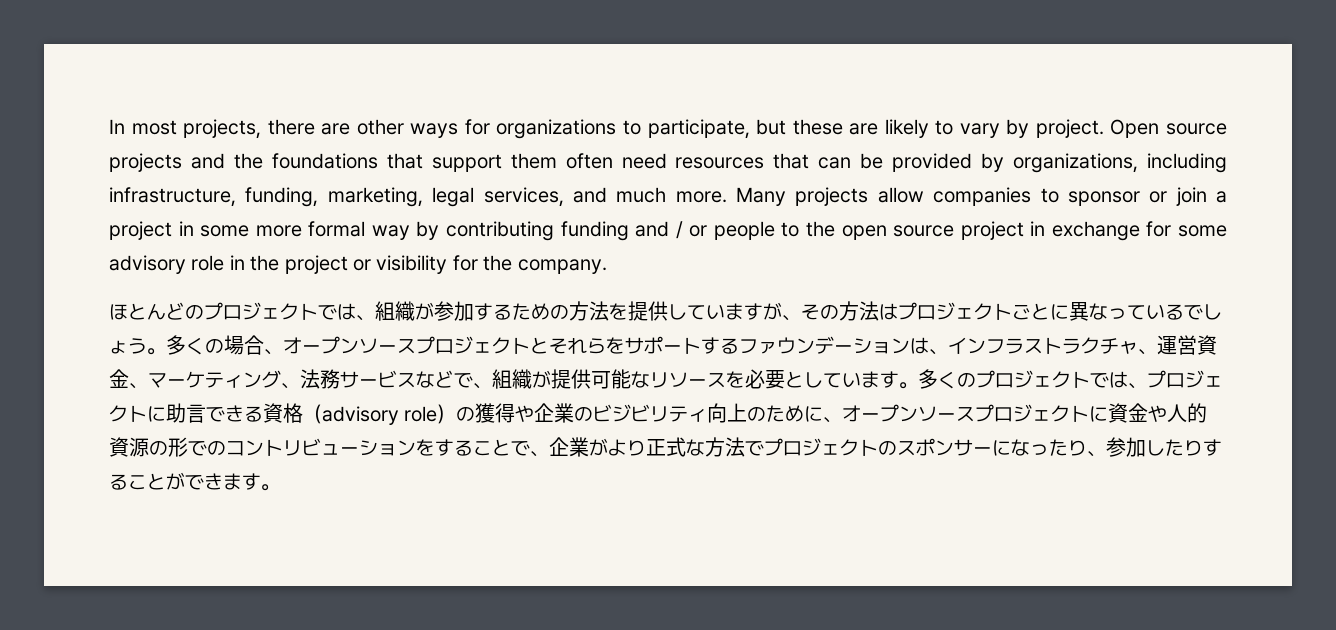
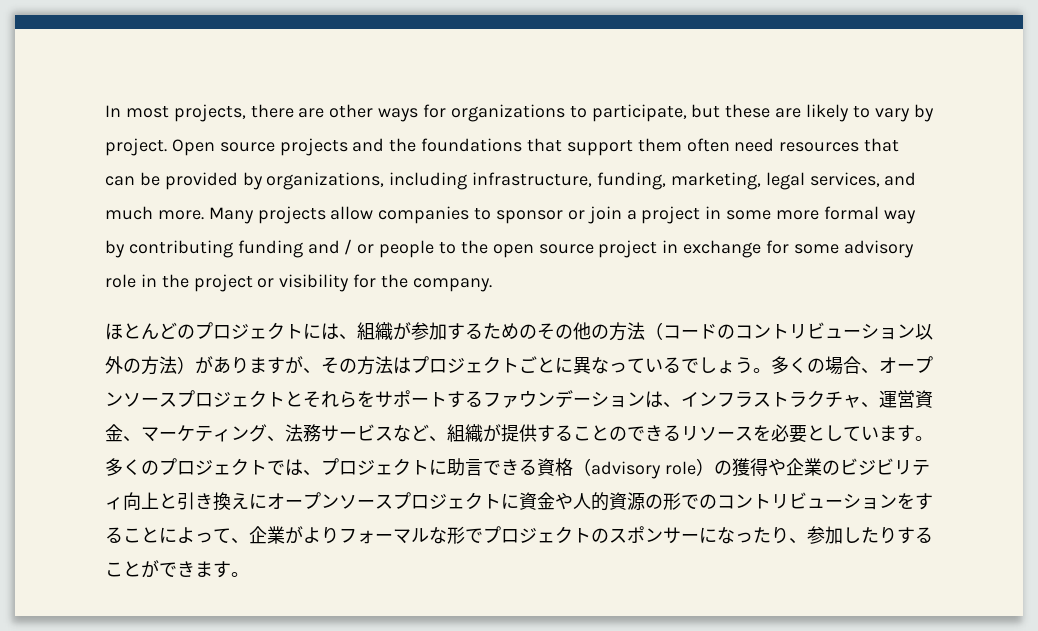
- ほとんどのプロジェクトでは、組織が参加するための方法を提供していますが、その方法はプロジェクトごとに異なっているでしょう。
+ ほとんどのプロジェクトには、組織が参加するためのその他の方法（コードのコントリビューション以外の方法）がありますが、その方法はプロジェクトごとに異なっているでしょう。
- 多くの場合、オープンソースプロジェクトとそれらをサポートするファウンデーションは、インフラストラクチャ、運営資金、マーケティング、法務サービスなどで、組織が提供可能なリソースを必要としています。
+ 多くの場合、オープンソースプロジェクトとそれらをサポートするファウンデーションは、インフラストラクチャ、運営資金、マーケティング、法務サービスなど、組織が提供することのできるリソースを必要としています。
- 多くのプロジェクトでは、プロジェクトに助言できる資格（advisory role）の獲得や企業のビジビリティ向上のために、オープンソースプロジェクトに資金や人的資源の形でのコントリビューションをすることで、企業がより正式な方法でプロジェクトのスポンサーになったり、参加したりすることができます。
+ 多くのプロジェクトでは、プロジェクトに助言できる資格（advisory role）の獲得や企業のビジビリティ向上と引き換えにオープンソースプロジェクトに資金や人的資源の形でのコントリビューションをすることによって、企業がよりフォーマルな形でプロジェクトのスポンサーになったり、参加したりすることができます。

